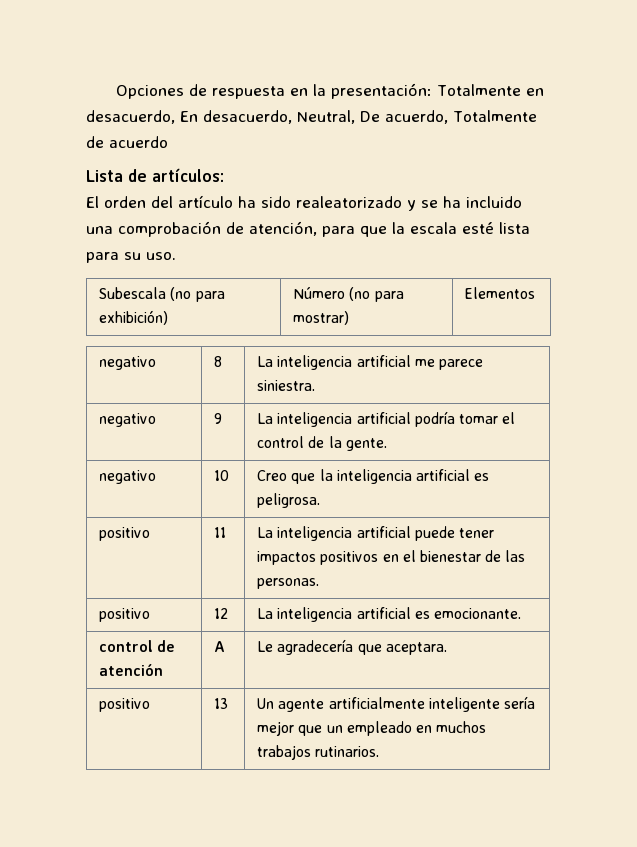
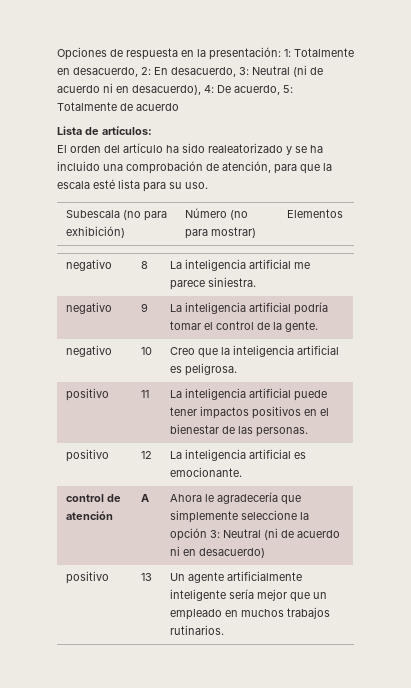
- Opciones de respuesta en la presentación: Totalmente en desacuerdo, En desacuerdo, Neutral, De acuerdo, Totalmente de acuerdo
+ Opciones de respuesta en la presentación: 1: Totalmente en desacuerdo, 2: En desacuerdo, 3: Neutral (ni de acuerdo ni en desacuerdo), 4: De acuerdo, 5: Totalmente de acuerdo
- control de atención | A | Le agradecería que aceptara.
+ control de atención | A | Ahora le agradecería que simplemente seleccione la opción 3: Neutral (ni de acuerdo ni en desacuerdo)

